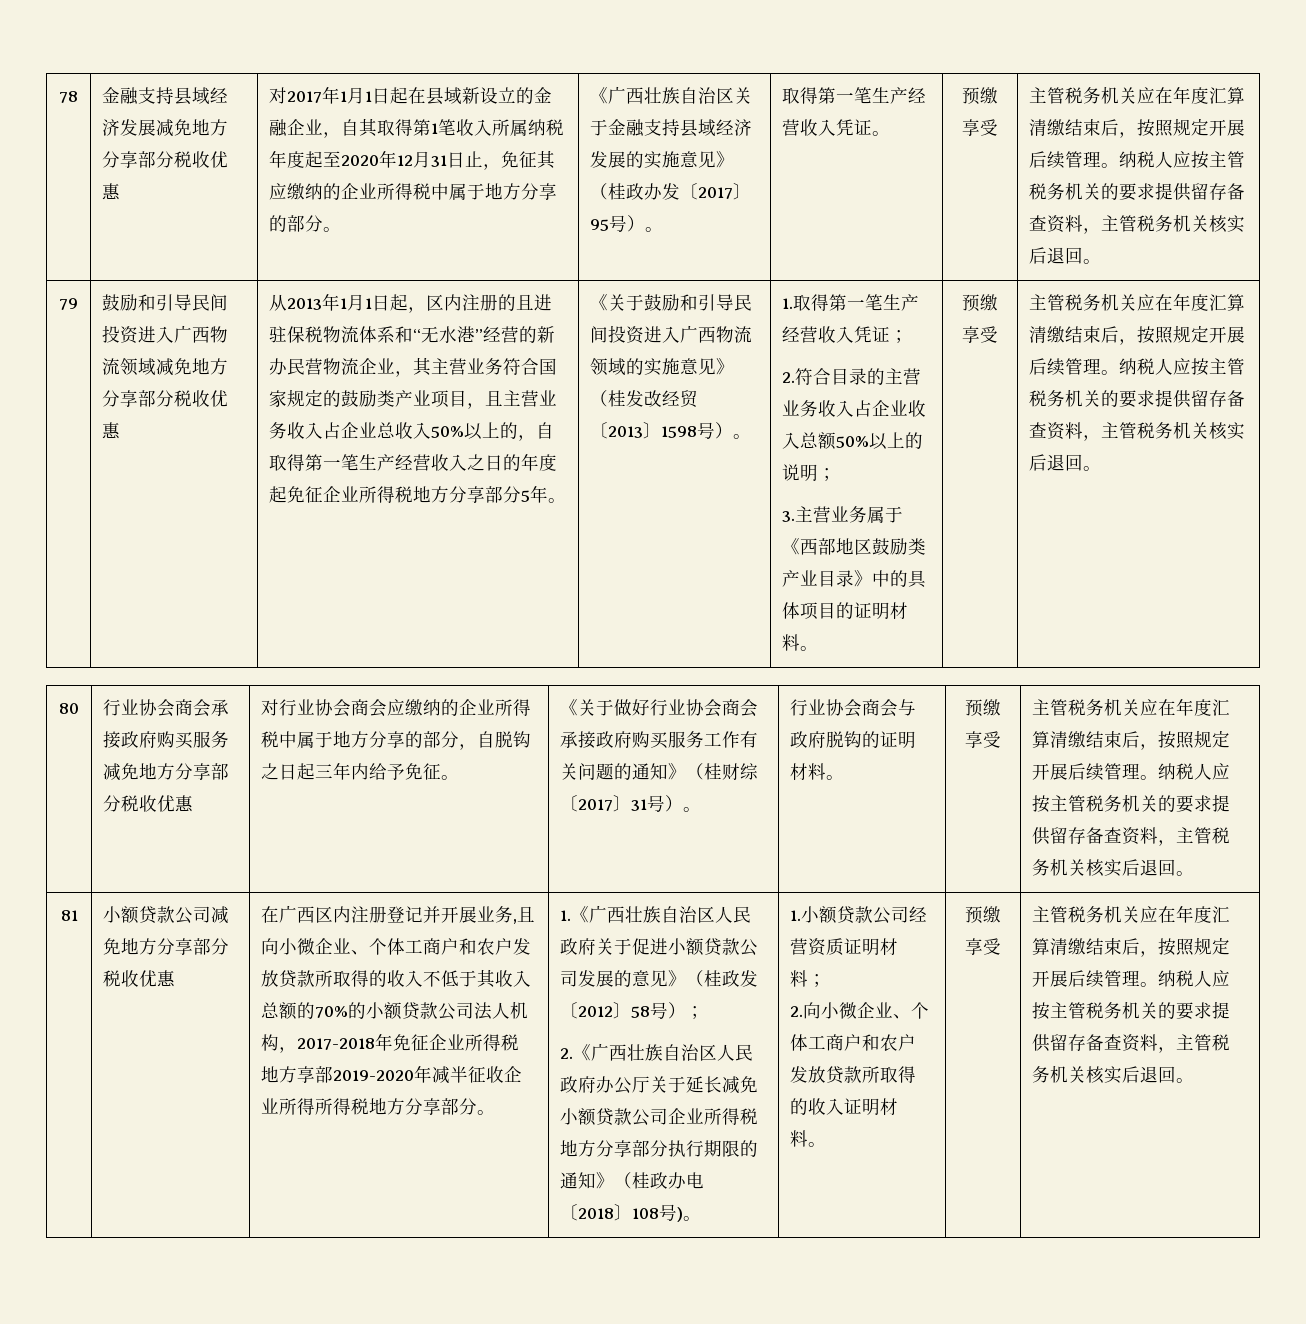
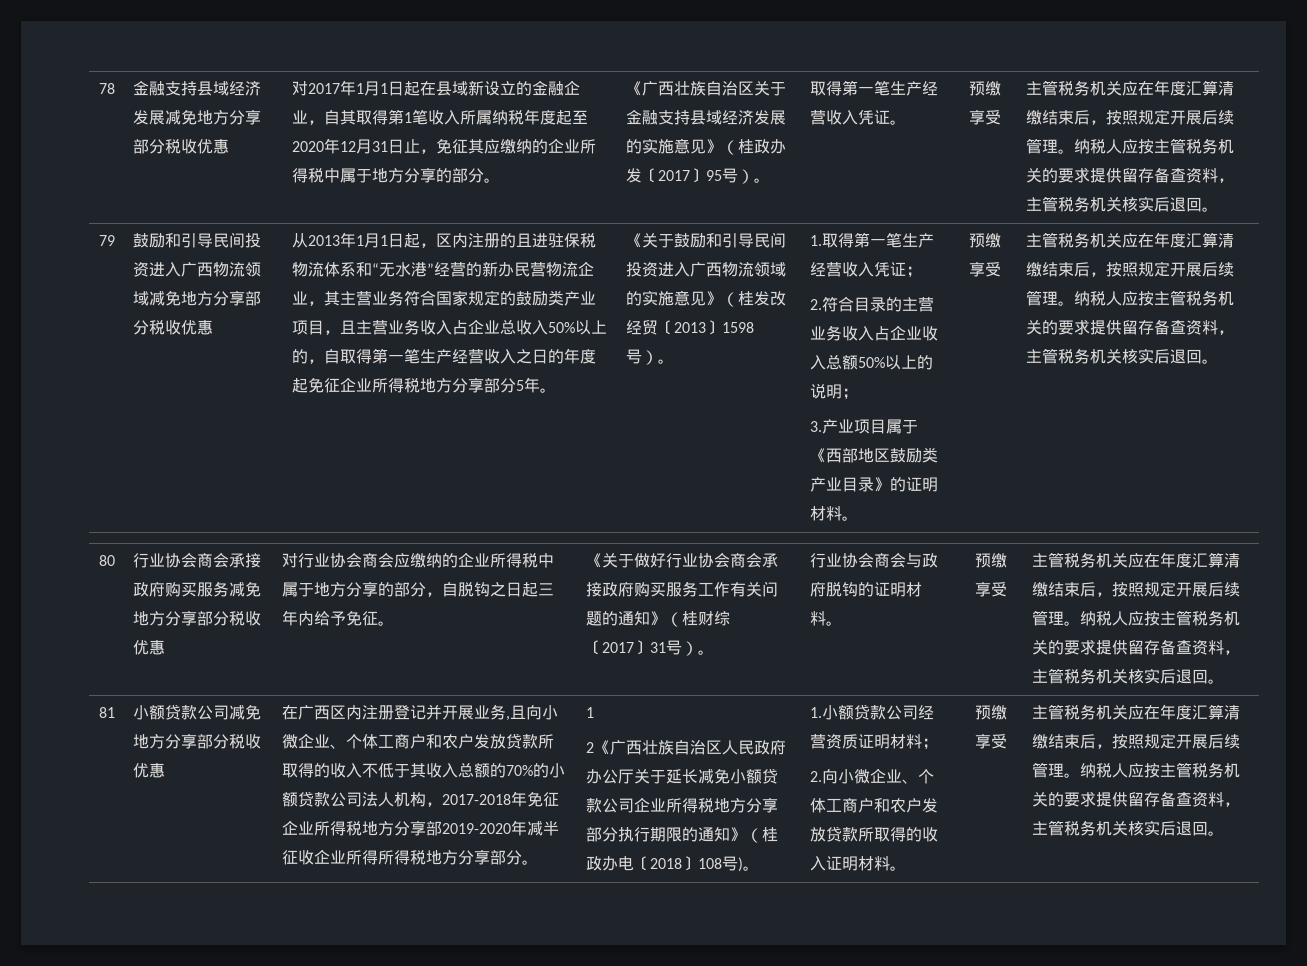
- 3.主营业务属于《西部地区鼓励类产业目录》中的具体项目的证明材料。
+ 3.产业项目属于《西部地区鼓励类产业目录》的证明材料。
- 在广西区内注册登记并开展业务,且向小微企业、个体工商户和农户发放贷款所取得的收入不低于其收入总额的70%的小额贷款公司法人机构，2017-2018年免征企业所得税地方享部2019-2020年减半征收企业所得所得税地方分享部分。 | 1.《广西壮族自治区人民政府关于促进小额贷款公司发展的意见》（桂政发〔2012〕58号）；
- 2.《广西壮族自治区人民政府办公厅关于延长减免小额贷款公司企业所得税地方分享部分执行期限的通知》（桂政办电〔2018〕108号)。
+ 在广西区内注册登记并开展业务,且向小微企业、个体工商户和农户发放贷款所取得的收入不低于其收入总额的70%的小额贷款公司法人机构，2017-2018年免征企业所得税地方分享部2019-2020年减半征收企业所得所得税地方分享部分。 | 1
+ 2《广西壮族自治区人民政府办公厅关于延长减免小额贷款公司企业所得税地方分享部分执行期限的通知》（桂政办电〔2018〕108号)。

